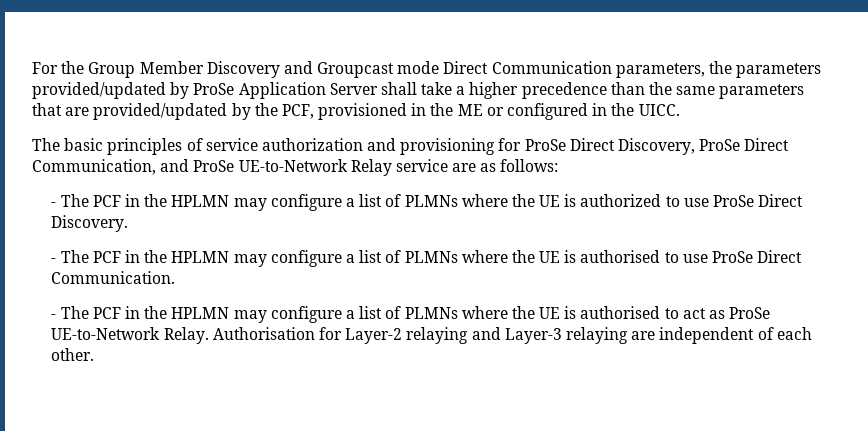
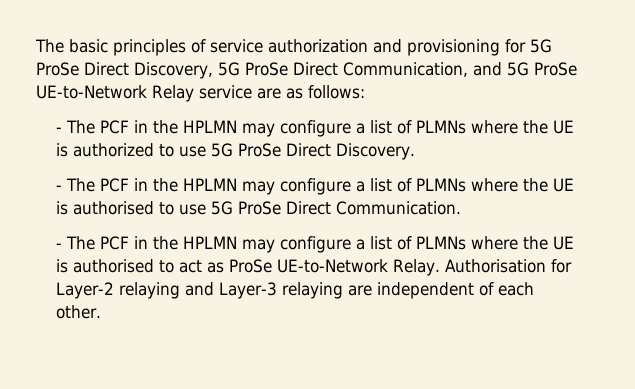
- For the Group Member Discovery and Groupcast mode Direct Communication parameters, the parameters provided/updated by ProSe Application Server shall take a higher precedence than the same parameters that are provided/updated by the PCF, provisioned in the ME or configured in the UICC.
- The basic principles of service authorization and provisioning for ProSe Direct Discovery, ProSe Direct Communication, and ProSe UE-to-Network Relay service are as follows:
+ The basic principles of service authorization and provisioning for 5G ProSe Direct Discovery, 5G ProSe Direct Communication, and 5G ProSe UE-to-Network Relay service are as follows:
- - The PCF in the HPLMN may configure a list of PLMNs where the UE is authorized to use ProSe Direct Discovery.
+ - The PCF in the HPLMN may configure a list of PLMNs where the UE is authorized to use 5G ProSe Direct Discovery.
- - The PCF in the HPLMN may configure a list of PLMNs where the UE is authorised to use ProSe Direct Communication.
+ - The PCF in the HPLMN may configure a list of PLMNs where the UE is authorised to use 5G ProSe Direct Communication.

